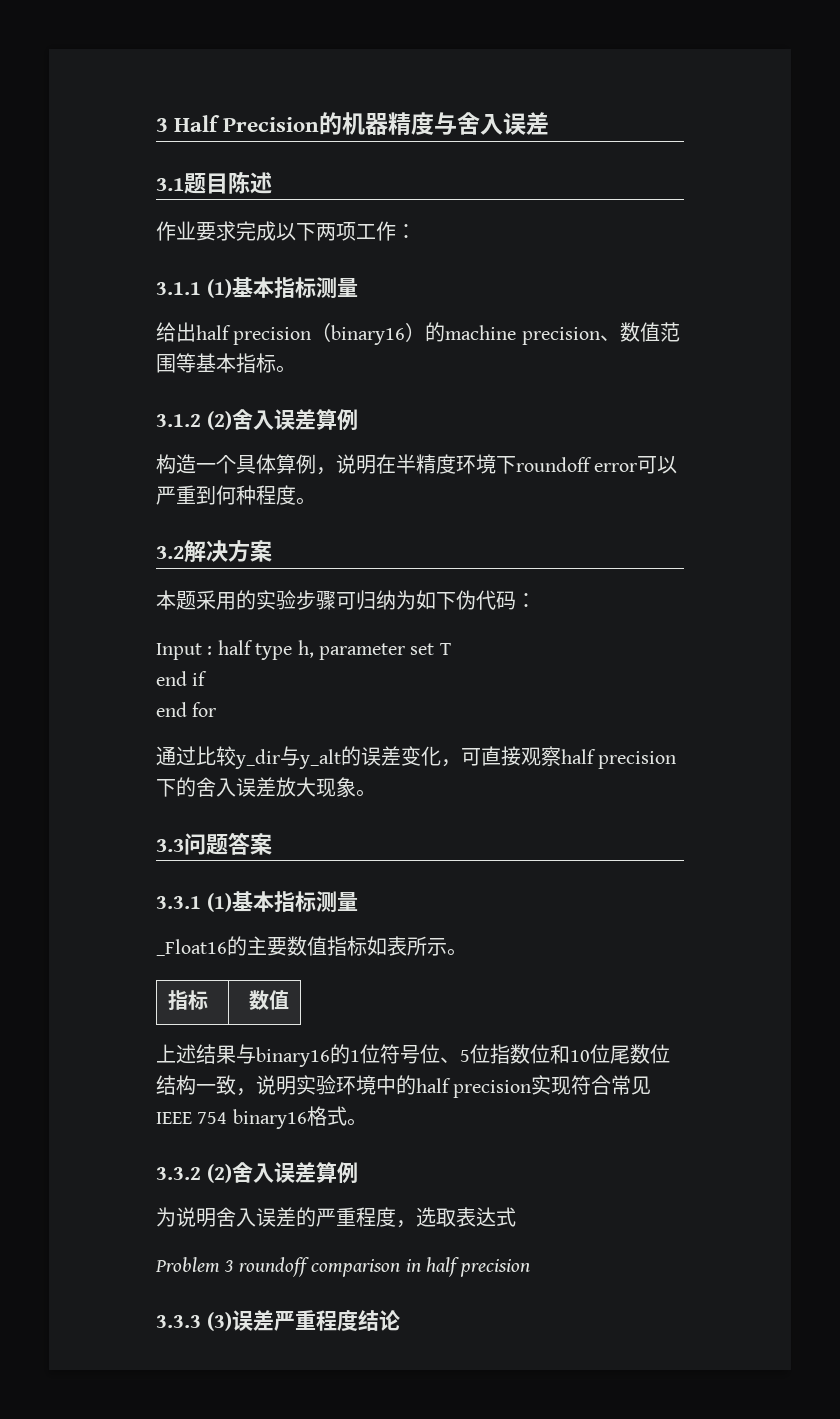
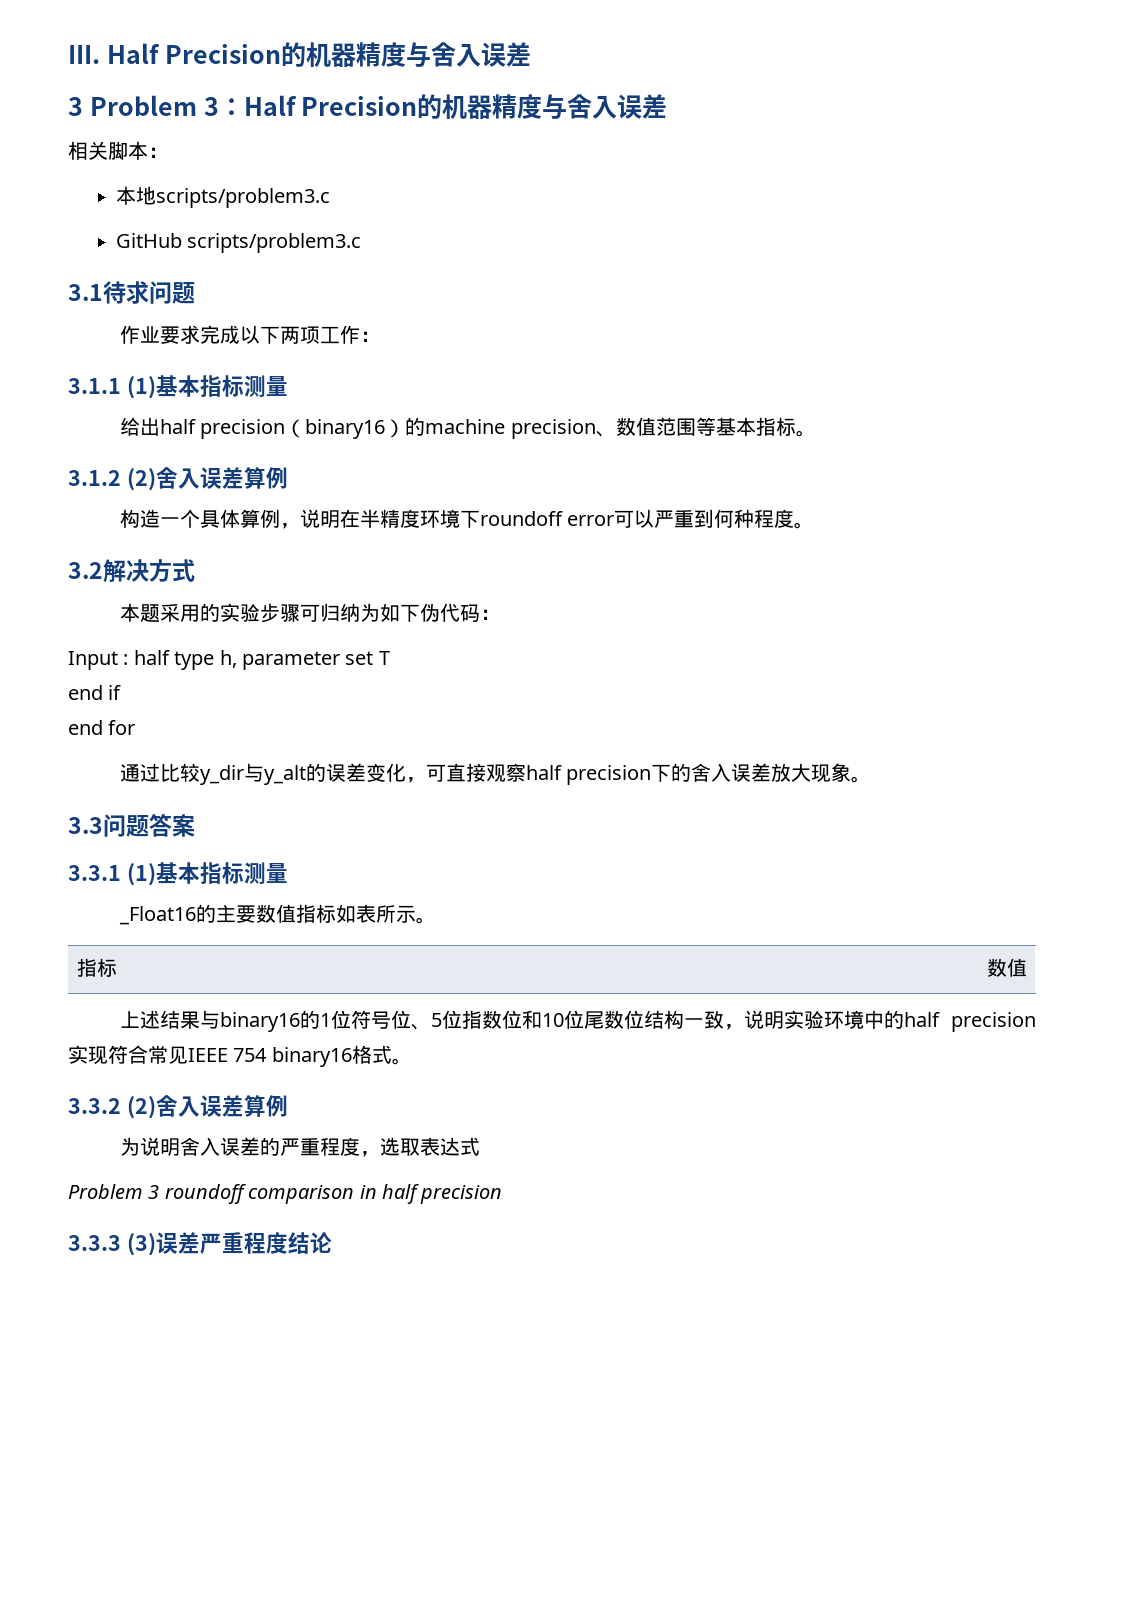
- 3 Half Precision的机器精度与舍入误差
+ III. Half Precision的机器精度与舍入误差
+ 3 Problem 3：Half Precision的机器精度与舍入误差
+ 相关脚本：
+ 本地scripts/problem3.c
+ GitHub scripts/problem3.c
- 3.1题目陈述
+ 3.1待求问题
- 3.2解决方案
+ 3.2解决方式

